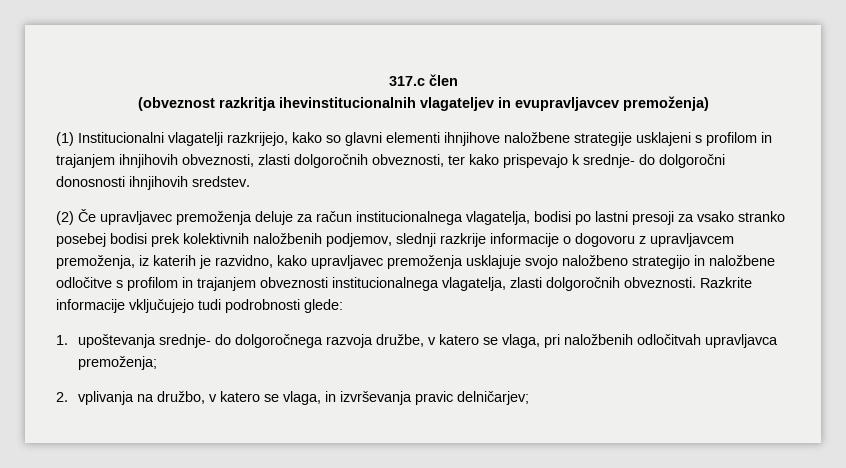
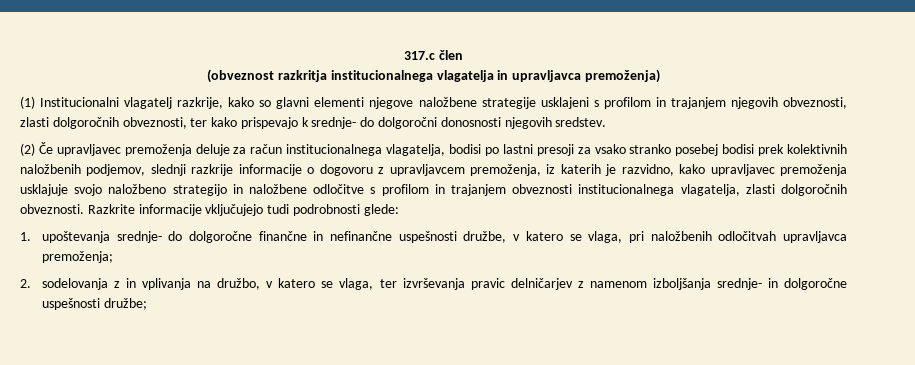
- (obveznost razkritja ihevinstitucionalnih vlagateljev in evupravljavcev premoženja)
+ (obveznost razkritja institucionalnega vlagatelja in upravljavca premoženja)
- (1) Institucionalni vlagatelji razkrijejo, kako so glavni elementi ihnjihove naložbene strategije usklajeni s profilom in trajanjem ihnjihovih obveznosti, zlasti dolgoročnih obveznosti, ter kako prispevajo k srednje- do dolgoročni donosnosti ihnjihovih sredstev.
+ (1) Institucionalni vlagatelj razkrije, kako so glavni elementi njegove naložbene strategije usklajeni s profilom in trajanjem njegovih obveznosti, zlasti dolgoročnih obveznosti, ter kako prispevajo k srednje- do dolgoročni donosnosti njegovih sredstev.
- 1. upoštevanja srednje- do dolgoročnega razvoja družbe, v katero se vlaga, pri naložbenih odločitvah upravljavca premoženja;
+ 1. upoštevanja srednje- do dolgoročne finančne in nefinančne uspešnosti družbe, v katero se vlaga, pri naložbenih odločitvah upravljavca premoženja;
- 2. vplivanja na družbo, v katero se vlaga, in izvrševanja pravic delničarjev;
+ 2. sodelovanja z in vplivanja na družbo, v katero se vlaga, ter izvrševanja pravic delničarjev z namenom izboljšanja srednje- in dolgoročne uspešnosti družbe;

